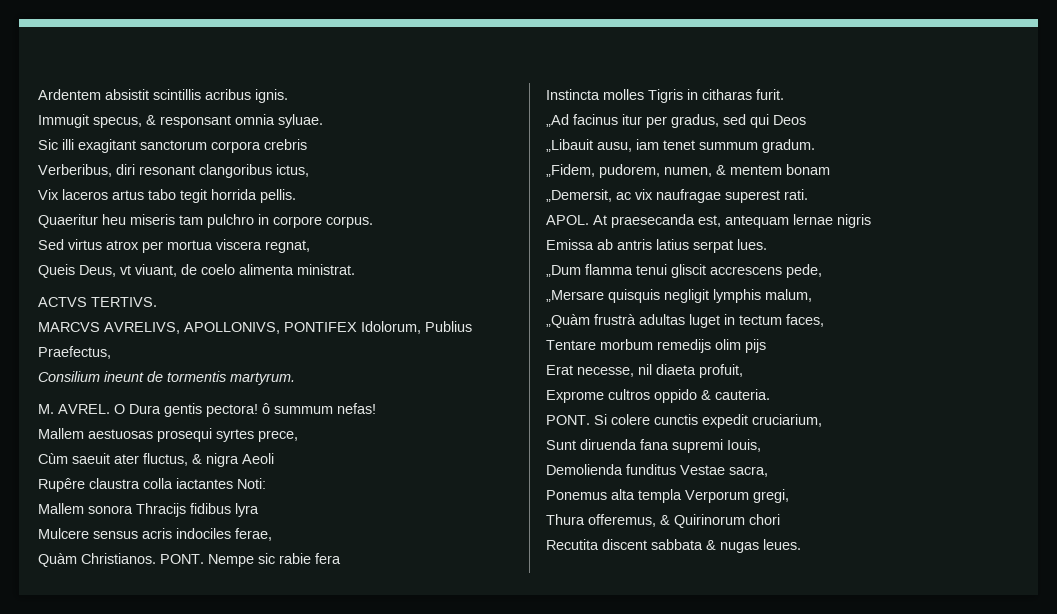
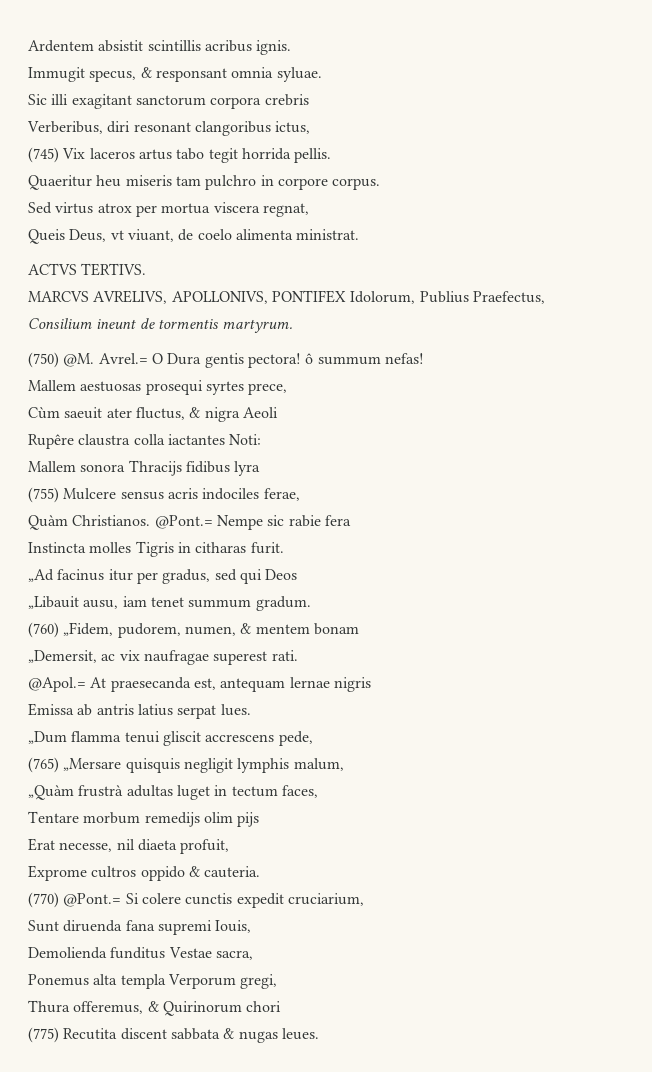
- Vix laceros artus tabo tegit horrida pellis.
+ (745) Vix laceros artus tabo tegit horrida pellis.
- M. AVREL. O Dura gentis pectora! ô summum nefas!
+ (750) @M. Avrel.= O Dura gentis pectora! ô summum nefas!
- Mulcere sensus acris indociles ferae,
+ (755) Mulcere sensus acris indociles ferae,
- PONT. Nempe sic rabie fera
+ @Pont.= Nempe sic rabie fera
- „Fidem, pudorem, numen, & mentem bonam
+ (760) „Fidem, pudorem, numen, & mentem bonam
- APOL. At praesecanda est, antequam lernae nigris
+ @Apol.= At praesecanda est, antequam lernae nigris
- „Mersare quisquis negligit lymphis malum,
+ (765) „Mersare quisquis negligit lymphis malum,
- PONT. Si colere cunctis expedit cruciarium,
+ (770) @Pont.= Si colere cunctis expedit cruciarium,
- Recutita discent sabbata & nugas leues.
+ (775) Recutita discent sabbata & nugas leues.

